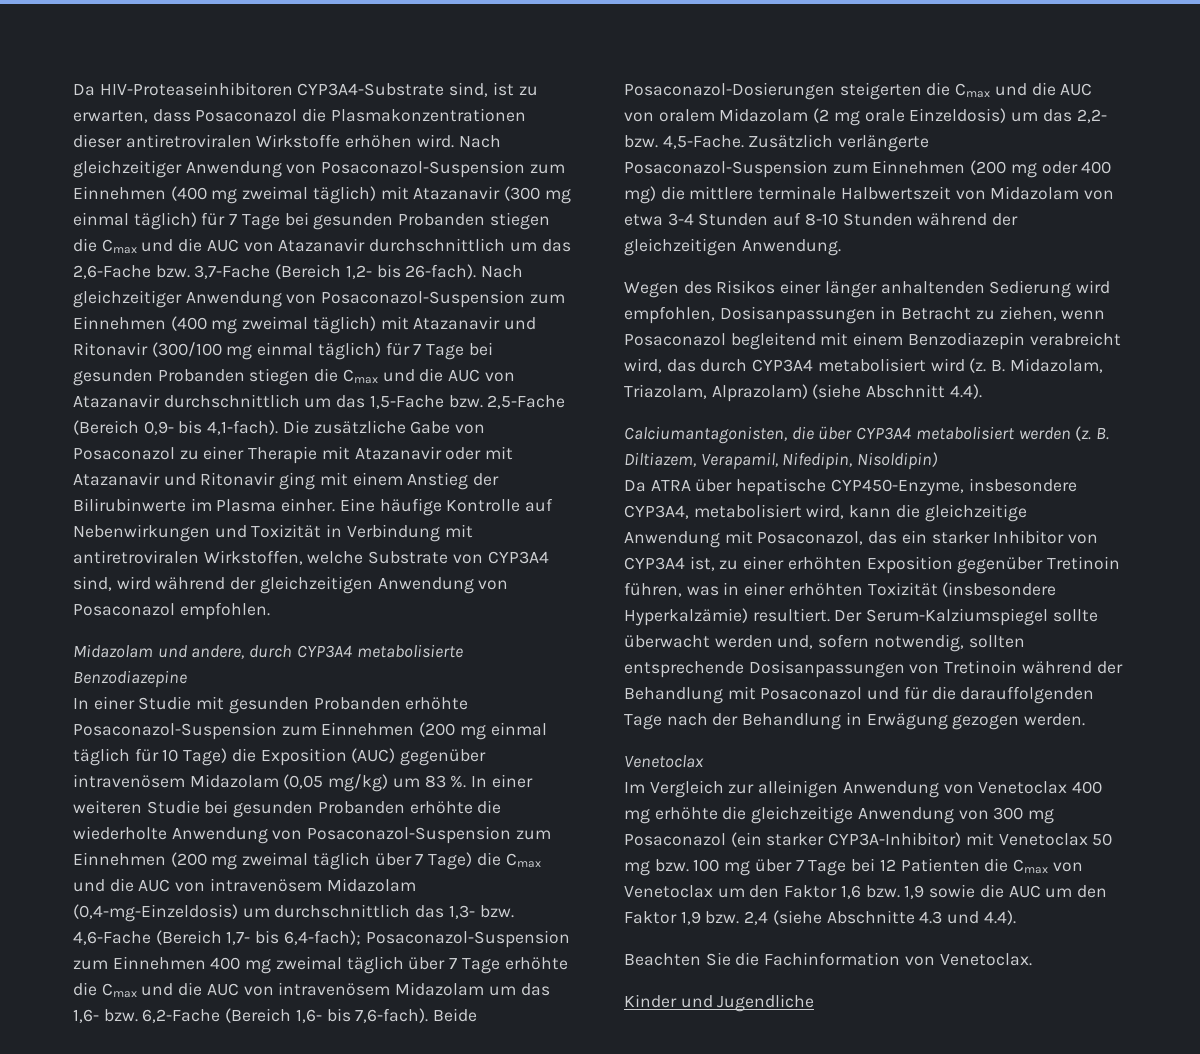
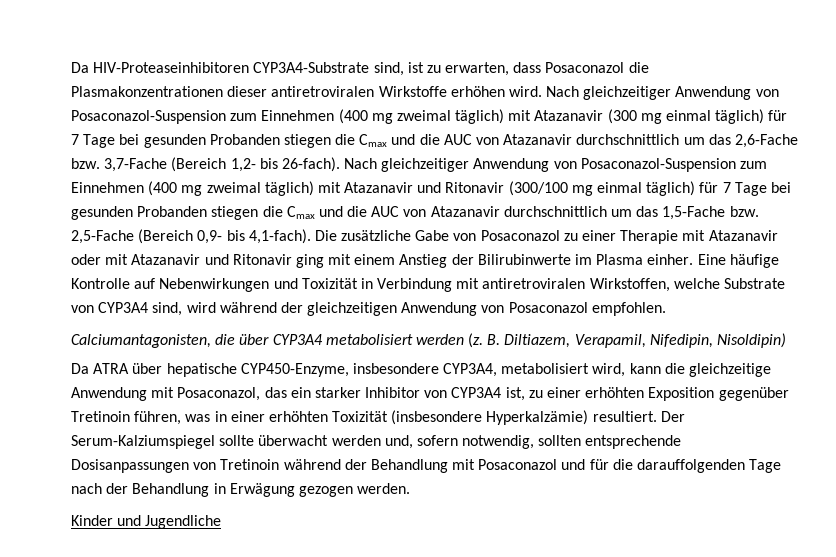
- Midazolam und andere, durch CYP3A4 metabolisierte Benzodiazepine
- In einer Studie mit gesunden Probanden erhöhte Posaconazol-Suspension zum Einnehmen (200 mg einmal täglich für 10 Tage) die Exposition (AUC) gegenüber intravenösem Midazolam (0,05 mg/kg) um 83 %. In einer weiteren Studie bei gesunden Probanden erhöhte die wiederholte Anwendung von Posaconazol-Suspension zum Einnehmen (200 mg zweimal täglich über 7 Tage) die Cmax und die AUC von intravenösem Midazolam (0,4-mg-Einzeldosis) um durchschnittlich das 1,3- bzw. 4,6-Fache (Bereich 1,7- bis 6,4-fach); Posaconazol-Suspension zum Einnehmen 400 mg zweimal täglich über 7 Tage erhöhte die Cmax und die AUC von intravenösem Midazolam um das 1,6- bzw. 6,2-Fache (Bereich 1,6- bis 7,6-fach). Beide Posaconazol-Dosierungen steigerten die Cmax und die AUC von oralem Midazolam (2 mg orale Einzeldosis) um das 2,2- bzw. 4,5-Fache. Zusätzlich verlängerte Posaconazol-Suspension zum Einnehmen (200 mg oder 400 mg) die mittlere terminale Halbwertszeit von Midazolam von etwa 3-4 Stunden auf 8-10 Stunden während der gleichzeitigen Anwendung.
- Wegen des Risikos einer länger anhaltenden Sedierung wird empfohlen, Dosisanpassungen in Betracht zu ziehen, wenn Posaconazol begleitend mit einem Benzodiazepin verabreicht wird, das durch CYP3A4 metabolisiert wird (z. B. Midazolam, Triazolam, Alprazolam) (siehe Abschnitt 4.4).
  Der Serum-Kalziumspiegel sollte überwacht werden und, sofern notwendig, sollten entsprechende Dosisanpassungen von Tretinoin während der Behandlung mit Posaconazol und für die darauffolgenden Tage nach der Behandlung in Erwägung gezogen werden.
- Venetoclax
- Im Vergleich zur alleinigen Anwendung von Venetoclax 400 mg erhöhte die gleichzeitige Anwendung von 300 mg Posaconazol (ein starker CYP3A-Inhibitor) mit Venetoclax 50 mg bzw. 100 mg über 7 Tage bei 12 Patienten die Cmax von Venetoclax um den Faktor 1,6 bzw. 1,9 sowie die AUC um den Faktor 1,9 bzw. 2,4 (siehe Abschnitte 4.3 und 4.4).
- Beachten Sie die Fachinformation von Venetoclax.

